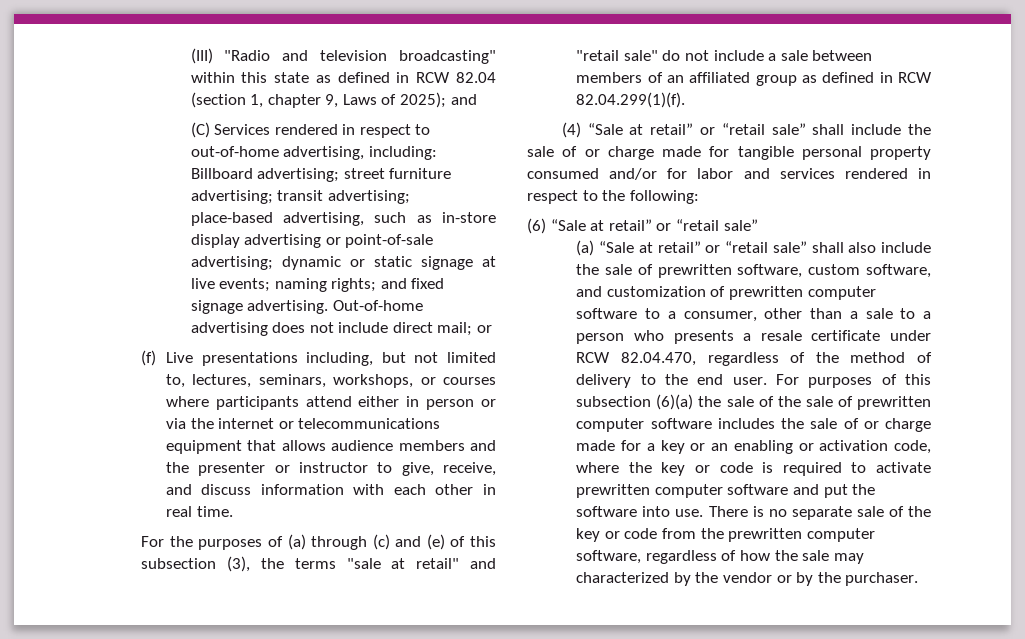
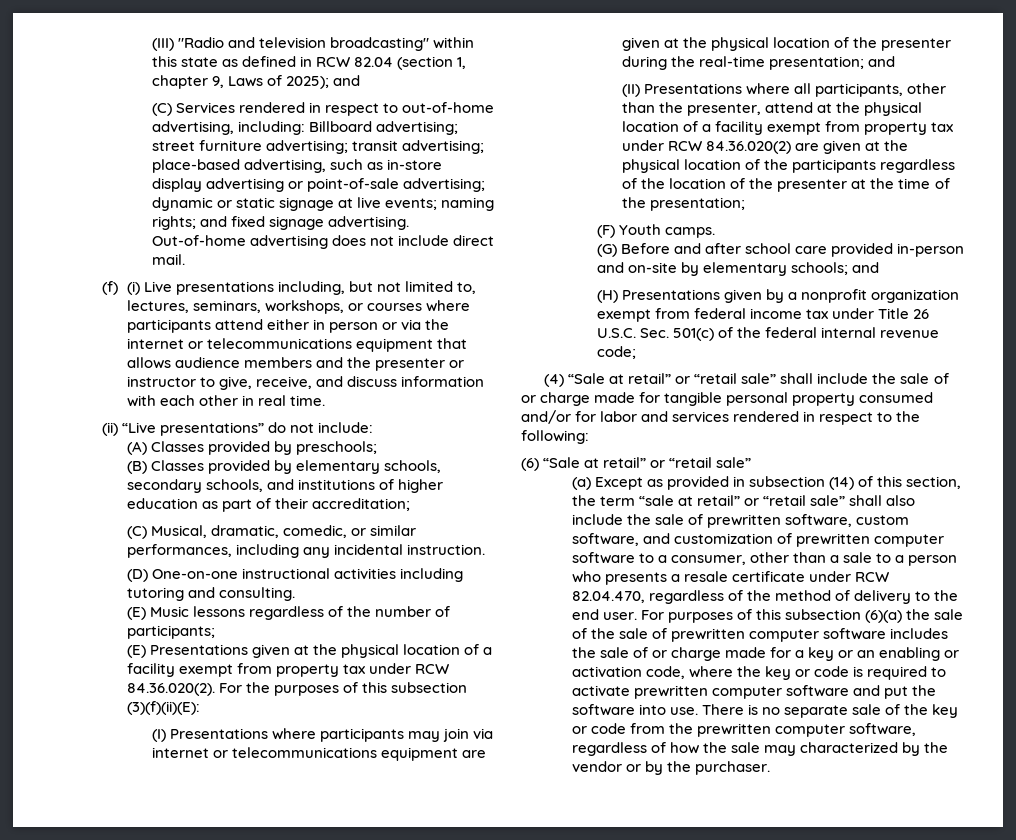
- Out-of-home advertising does not include direct mail; or
+ Out-of-home advertising does not include direct mail.
- (f) Live presentations including, but not limited to, lectures, seminars, workshops, or courses where participants attend either in person or via the internet or telecommunications equipment that allows audience members and the presenter or instructor to give, receive, and discuss information with each other in real time.
+ (f) (i) Live presentations including, but not limited to, lectures, seminars, workshops, or courses where participants attend either in person or via the internet or telecommunications equipment that allows audience members and the presenter or instructor to give, receive, and discuss information with each other in real time.
- For the purposes of (a) through (c) and (e) of this subsection (3), the terms "sale at retail" and "retail sale" do not include a sale between members of an affiliated group as defined in RCW 82.04.299(1)(f).
+ (ii) “Live presentations” do not include:
+ (A) Classes provided by preschools;
+ (B) Classes provided by elementary schools, secondary schools, and institutions of higher education as part of their accreditation;
+ (C) Musical, dramatic, comedic, or similar performances, including any incidental instruction.
+ (D) One-on-one instructional activities including tutoring and consulting.
+ (E) Music lessons regardless of the number of participants;
+ (E) Presentations given at the physical location of a facility exempt from property tax under RCW 84.36.020(2). For the purposes of this subsection (3)(f)(ii)(E):
+ (I) Presentations where participants may join via internet or telecommunications equipment are given at the physical location of the presenter during the real-time presentation; and
+ (II) Presentations where all participants, other than the presenter, attend at the physical location of a facility exempt from property tax under RCW 84.36.020(2) are given at the physical location of the participants regardless of the location of the presenter at the time of the presentation;
+ (F) Youth camps.
+ (G) Before and after school care provided in-person and on-site by elementary schools; and
+ (H) Presentations given by a nonprofit organization exempt from federal income tax under Title 26 U.S.C. Sec. 501(c) of the federal internal revenue code;
- (a) “Sale at retail” or “retail sale” shall also include the sale of prewritten software, custom software, and customization of prewritten computer software to a consumer, other than a sale to a person who presents a resale certificate under RCW 82.04.470, regardless of the method of delivery to the end user.
+ (a) Except as provided in subsection (14) of this section, the term “sale at retail” or “retail sale” shall also include the sale of prewritten software, custom software, and customization of prewritten computer software to a consumer, other than a sale to a person who presents a resale certificate under RCW 82.04.470, regardless of the method of delivery to the end user.

